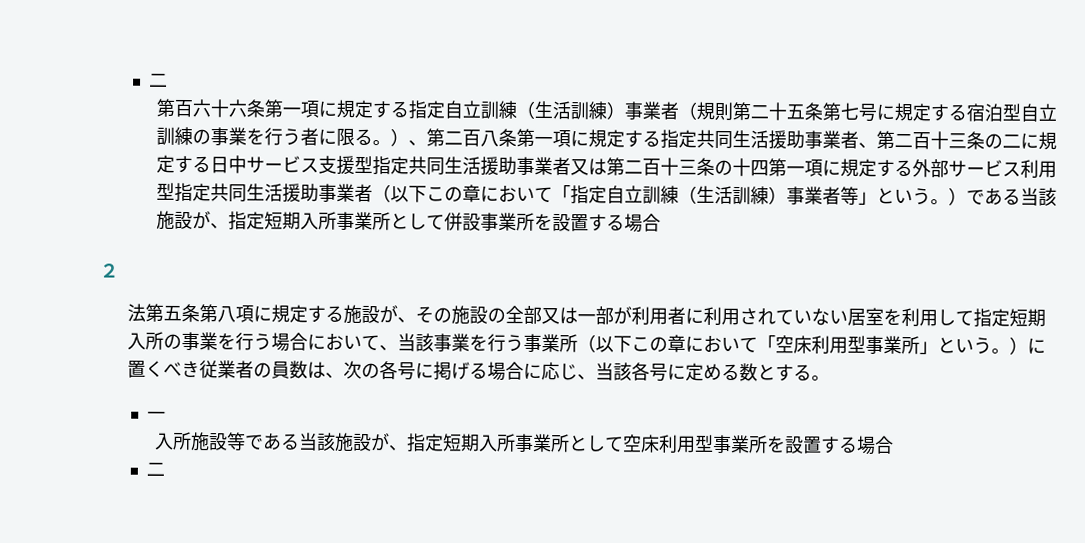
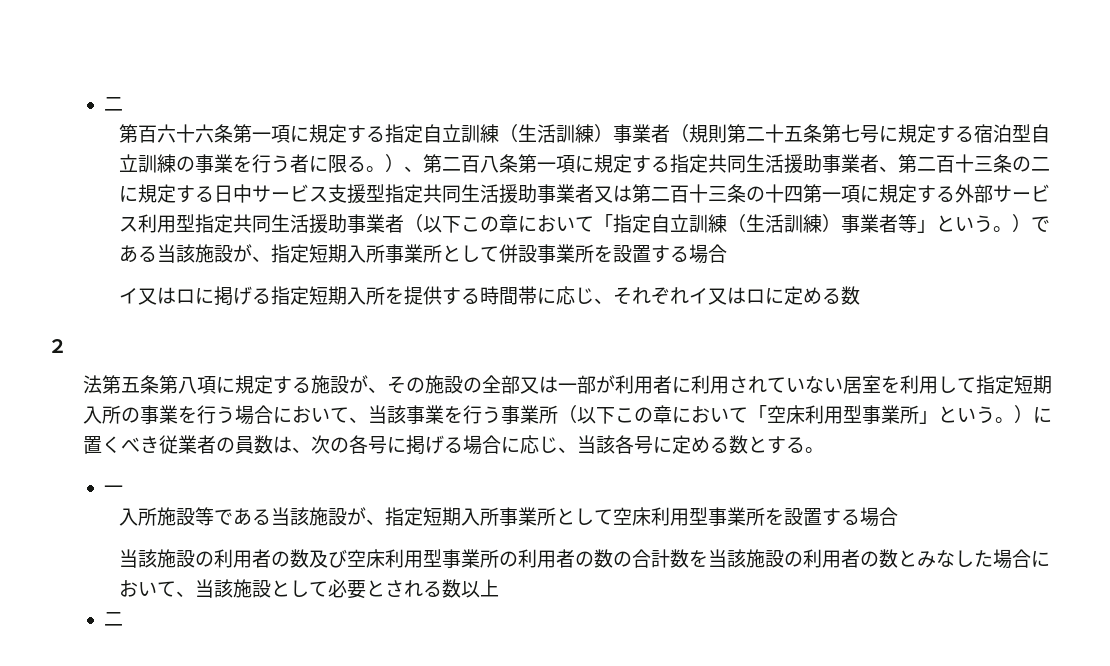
+ イ又はロに掲げる指定短期入所を提供する時間帯に応じ、それぞれイ又はロに定める数
+ 当該施設の利用者の数及び空床利用型事業所の利用者の数の合計数を当該施設の利用者の数とみなした場合において、当該施設として必要とされる数以上

